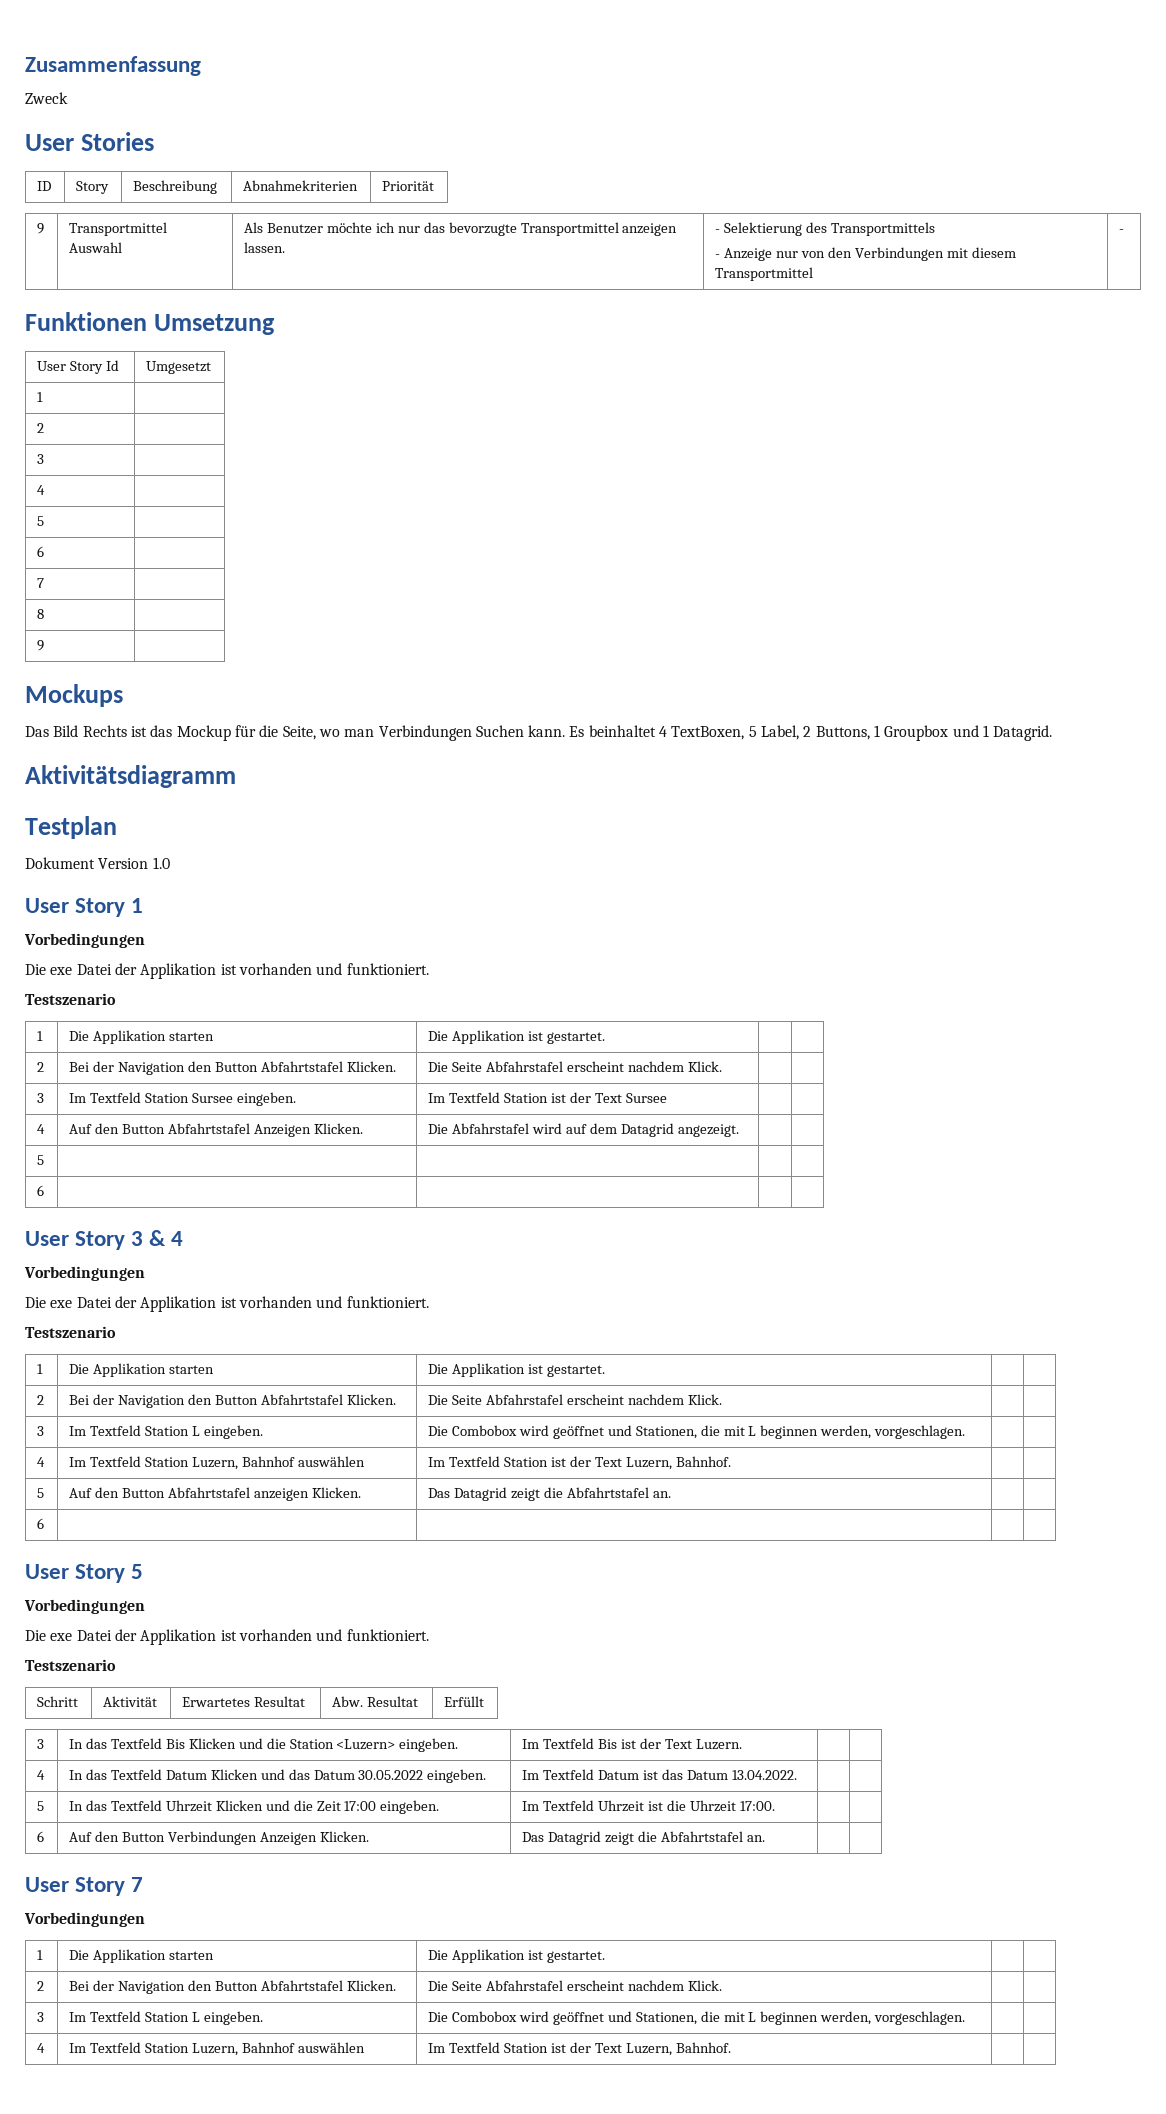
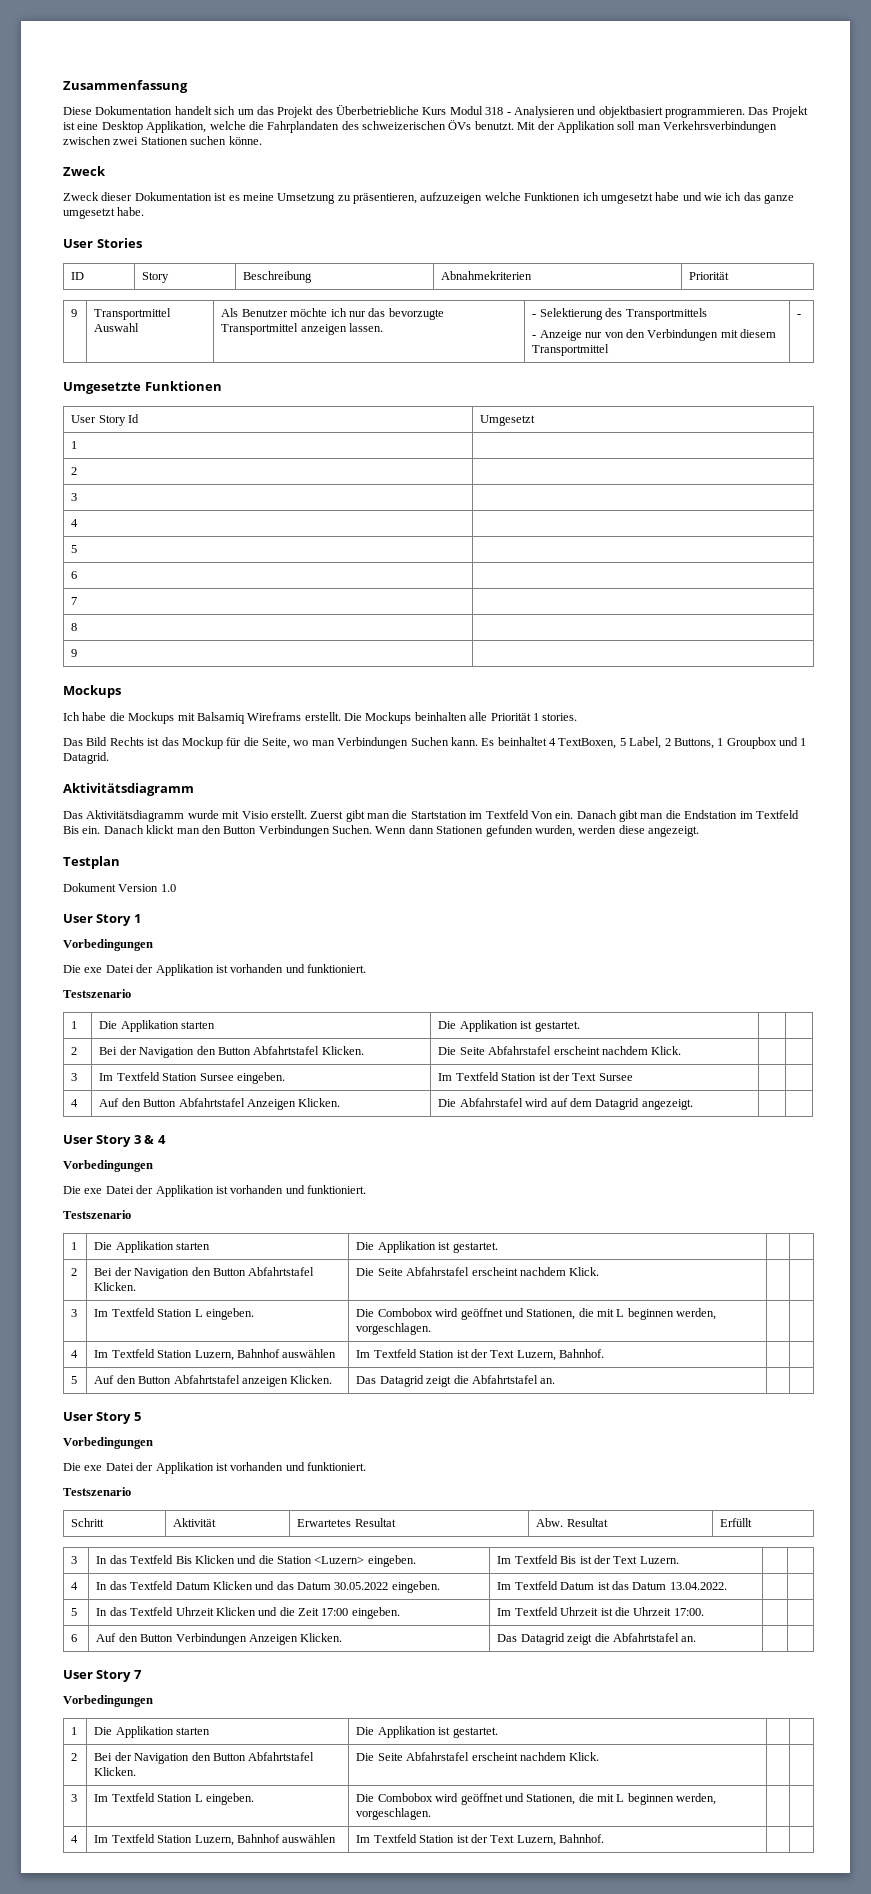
+ Diese Dokumentation handelt sich um das Projekt des Überbetriebliche Kurs Modul 318 - Analysieren und objektbasiert programmieren. Das Projekt ist eine Desktop Applikation, welche die Fahrplandaten des schweizerischen ÖVs benutzt. Mit der Applikation soll man Verkehrsverbindungen zwischen zwei Stationen suchen könne.
  Zweck
+ Zweck dieser Dokumentation ist es meine Umsetzung zu präsentieren, aufzuzeigen welche Funktionen ich umgesetzt habe und wie ich das ganze umgesetzt habe.
- Funktionen Umsetzung
+ Umgesetzte Funktionen
+ Ich habe die Mockups mit Balsamiq Wireframs erstellt. Die Mockups beinhalten alle Priorität 1 stories.
+ Das Aktivitätsdiagramm wurde mit Visio erstellt. Zuerst gibt man die Startstation im Textfeld Von ein. Danach gibt man die Endstation im Textfeld Bis ein. Danach klickt man den Button Verbindungen Suchen. Wenn dann Stationen gefunden wurden, werden diese angezeigt.
- 5 | | | |
- 6 | | | |
  5 | Auf den Button Abfahrtstafel anzeigen Klicken. | Das Datagrid zeigt die Abfahrtstafel an. | |
- 6 | | | |

